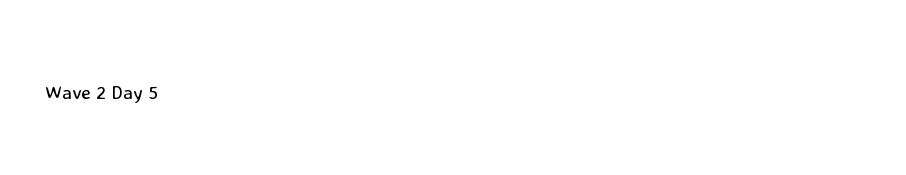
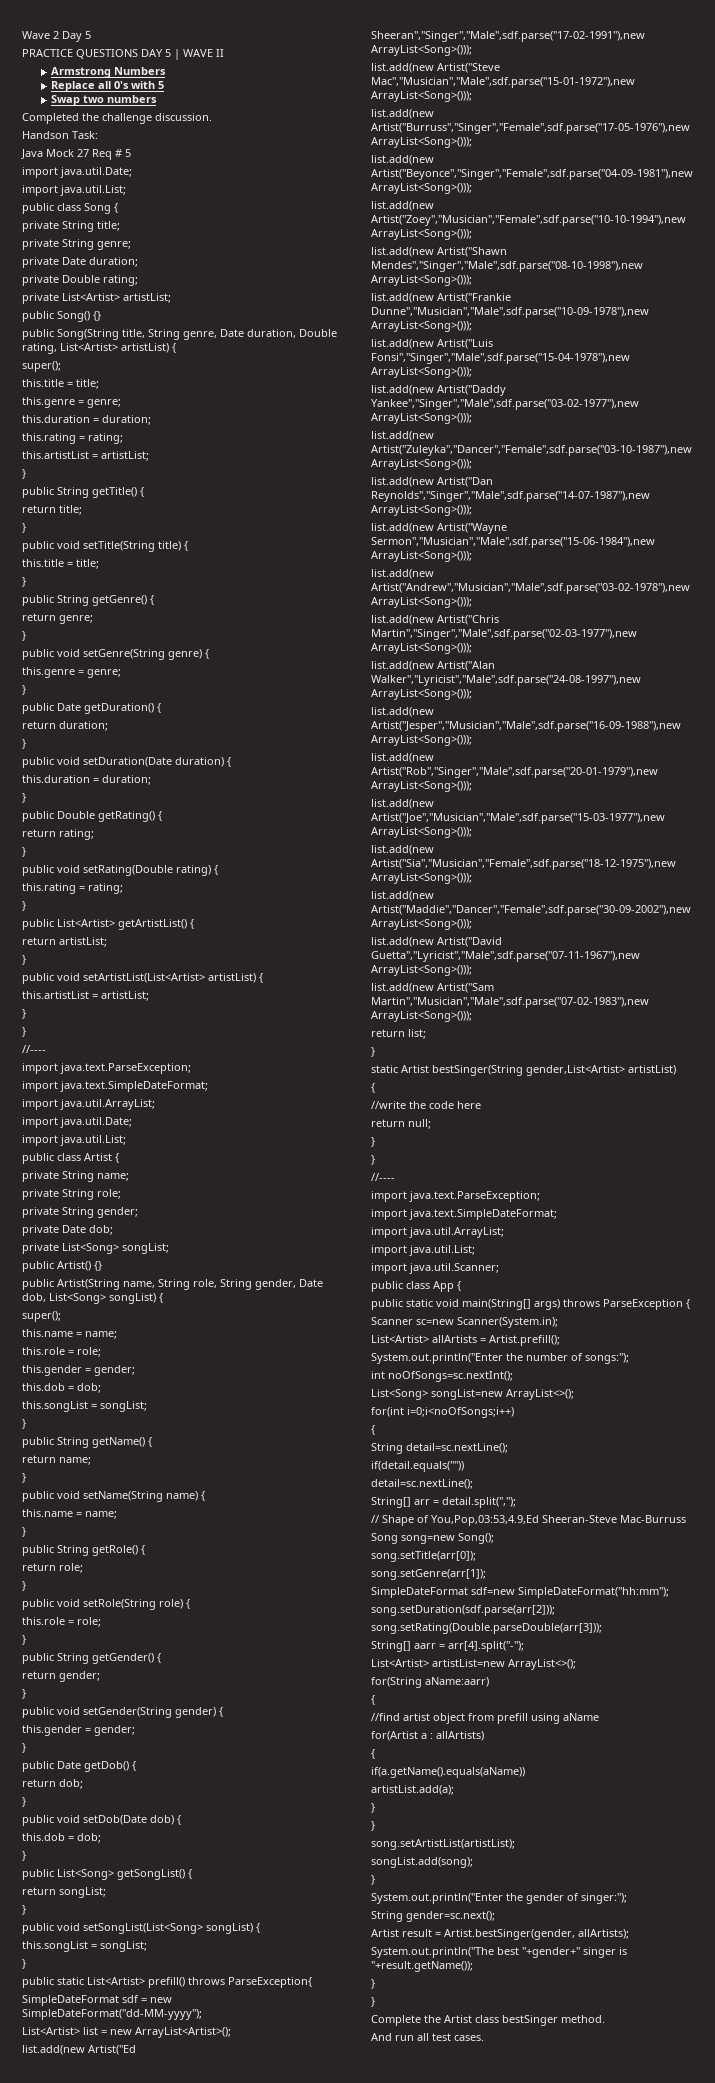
+ PRACTICE QUESTIONS DAY 5 | WAVE II
+ Armstrong Numbers
+ Replace all 0's with 5
+ Swap two numbers
+ Completed the challenge discussion.
+ Handson Task:
+ Java Mock 27 Req # 5
+ import java.util.Date;
+ import java.util.List;
+ public class Song {
+ private String title;
+ private String genre;
+ private Date duration;
+ private Double rating;
+ private List<Artist> artistList;
+ public Song() {}
+ public Song(String title, String genre, Date duration, Double rating, List<Artist> artistList) {
+ super();
+ this.title = title;
+ this.genre = genre;
+ this.duration = duration;
+ this.rating = rating;
+ this.artistList = artistList;
+ }
+ public String getTitle() {
+ return title;
+ }
+ public void setTitle(String title) {
+ this.title = title;
+ }
+ public String getGenre() {
+ return genre;
+ }
+ public void setGenre(String genre) {
+ this.genre = genre;
+ }
+ public Date getDuration() {
+ return duration;
+ }
+ public void setDuration(Date duration) {
+ this.duration = duration;
+ }
+ public Double getRating() {
+ return rating;
+ }
+ public void setRating(Double rating) {
+ this.rating = rating;
+ }
+ public List<Artist> getArtistList() {
+ return artistList;
+ }
+ public void setArtistList(List<Artist> artistList) {
+ this.artistList = artistList;
+ }
+ }
+ //----
+ import java.text.ParseException;
+ import java.text.SimpleDateFormat;
+ import java.util.ArrayList;
+ import java.util.Date;
+ import java.util.List;
+ public class Artist {
+ private String name;
+ private String role;
+ private String gender;
+ private Date dob;
+ private List<Song> songList;
+ public Artist() {}
+ public Artist(String name, String role, String gender, Date dob, List<Song> songList) {
+ super();
+ this.name = name;
+ this.role = role;
+ this.gender = gender;
+ this.dob = dob;
+ this.songList = songList;
+ }
+ public String getName() {
+ return name;
+ }
+ public void setName(String name) {
+ this.name = name;
+ }
+ public String getRole() {
+ return role;
+ }
+ public void setRole(String role) {
+ this.role = role;
+ }
+ public String getGender() {
+ return gender;
+ }
+ public void setGender(String gender) {
+ this.gender = gender;
+ }
+ public Date getDob() {
+ return dob;
+ }
+ public void setDob(Date dob) {
+ this.dob = dob;
+ }
+ public List<Song> getSongList() {
+ return songList;
+ }
+ public void setSongList(List<Song> songList) {
+ this.songList = songList;
+ }
+ public static List<Artist> prefill() throws ParseException{
+ SimpleDateFormat sdf = new SimpleDateFormat("dd-MM-yyyy");
+ List<Artist> list = new ArrayList<Artist>();
+ list.add(new Artist("Ed Sheeran","Singer","Male",sdf.parse("17-02-1991"),new ArrayList<Song>()));
+ list.add(new Artist("Steve Mac","Musician","Male",sdf.parse("15-01-1972"),new ArrayList<Song>()));
+ list.add(new Artist("Burruss","Singer","Female",sdf.parse("17-05-1976"),new ArrayList<Song>()));
+ list.add(new Artist("Beyonce","Singer","Female",sdf.parse("04-09-1981"),new ArrayList<Song>()));
+ list.add(new Artist("Zoey","Musician","Female",sdf.parse("10-10-1994"),new ArrayList<Song>()));
+ list.add(new Artist("Shawn Mendes","Singer","Male",sdf.parse("08-10-1998"),new ArrayList<Song>()));
+ list.add(new Artist("Frankie Dunne","Musician","Male",sdf.parse("10-09-1978"),new ArrayList<Song>()));
+ list.add(new Artist("Luis Fonsi","Singer","Male",sdf.parse("15-04-1978"),new ArrayList<Song>()));
+ list.add(new Artist("Daddy Yankee","Singer","Male",sdf.parse("03-02-1977"),new ArrayList<Song>()));
+ list.add(new Artist("Zuleyka","Dancer","Female",sdf.parse("03-10-1987"),new ArrayList<Song>()));
+ list.add(new Artist("Dan Reynolds","Singer","Male",sdf.parse("14-07-1987"),new ArrayList<Song>()));
+ list.add(new Artist("Wayne Sermon","Musician","Male",sdf.parse("15-06-1984"),new ArrayList<Song>()));
+ list.add(new Artist("Andrew","Musician","Male",sdf.parse("03-02-1978"),new ArrayList<Song>()));
+ list.add(new Artist("Chris Martin","Singer","Male",sdf.parse("02-03-1977"),new ArrayList<Song>()));
+ list.add(new Artist("Alan Walker","Lyricist","Male",sdf.parse("24-08-1997"),new ArrayList<Song>()));
+ list.add(new Artist("Jesper","Musician","Male",sdf.parse("16-09-1988"),new ArrayList<Song>()));
+ list.add(new Artist("Rob","Singer","Male",sdf.parse("20-01-1979"),new ArrayList<Song>()));
+ list.add(new Artist("Joe","Musician","Male",sdf.parse("15-03-1977"),new ArrayList<Song>()));
+ list.add(new Artist("Sia","Musician","Female",sdf.parse("18-12-1975"),new ArrayList<Song>()));
+ list.add(new Artist("Maddie","Dancer","Female",sdf.parse("30-09-2002"),new ArrayList<Song>()));
+ list.add(new Artist("David Guetta","Lyricist","Male",sdf.parse("07-11-1967"),new ArrayList<Song>()));
+ list.add(new Artist("Sam Martin","Musician","Male",sdf.parse("07-02-1983"),new ArrayList<Song>()));
+ return list;
+ }
+ static Artist bestSinger(String gender,List<Artist> artistList)
+ {
+ //write the code here
+ return null;
+ }
+ }
+ //----
+ import java.text.ParseException;
+ import java.text.SimpleDateFormat;
+ import java.util.ArrayList;
+ import java.util.List;
+ import java.util.Scanner;
+ public class App {
+ public static void main(String[] args) throws ParseException {
+ Scanner sc=new Scanner(System.in);
+ List<Artist> allArtists = Artist.prefill();
+ System.out.println("Enter the number of songs:");
+ int noOfSongs=sc.nextInt();
+ List<Song> songList=new ArrayList<>();
+ for(int i=0;i<noOfSongs;i++)
+ {
+ String detail=sc.nextLine();
+ if(detail.equals(""))
+ detail=sc.nextLine();
+ String[] arr = detail.split(",");
+ // Shape of You,Pop,03:53,4.9,Ed Sheeran-Steve Mac-Burruss
+ Song song=new Song();
+ song.setTitle(arr[0]);
+ song.setGenre(arr[1]);
+ SimpleDateFormat sdf=new SimpleDateFormat("hh:mm");
+ song.setDuration(sdf.parse(arr[2]));
+ song.setRating(Double.parseDouble(arr[3]));
+ String[] aarr = arr[4].split("-");
+ List<Artist> artistList=new ArrayList<>();
+ for(String aName:aarr)
+ {
+ //find artist object from prefill using aName
+ for(Artist a : allArtists)
+ {
+ if(a.getName().equals(aName))
+ artistList.add(a);
+ }
+ }
+ song.setArtistList(artistList);
+ songList.add(song);
+ }
+ System.out.println("Enter the gender of singer:");
+ String gender=sc.next();
+ Artist result = Artist.bestSinger(gender, allArtists);
+ System.out.println("The best "+gender+" singer is "+result.getName());
+ }
+ }
+ Complete the Artist class bestSinger method.
+ And run all test cases.

